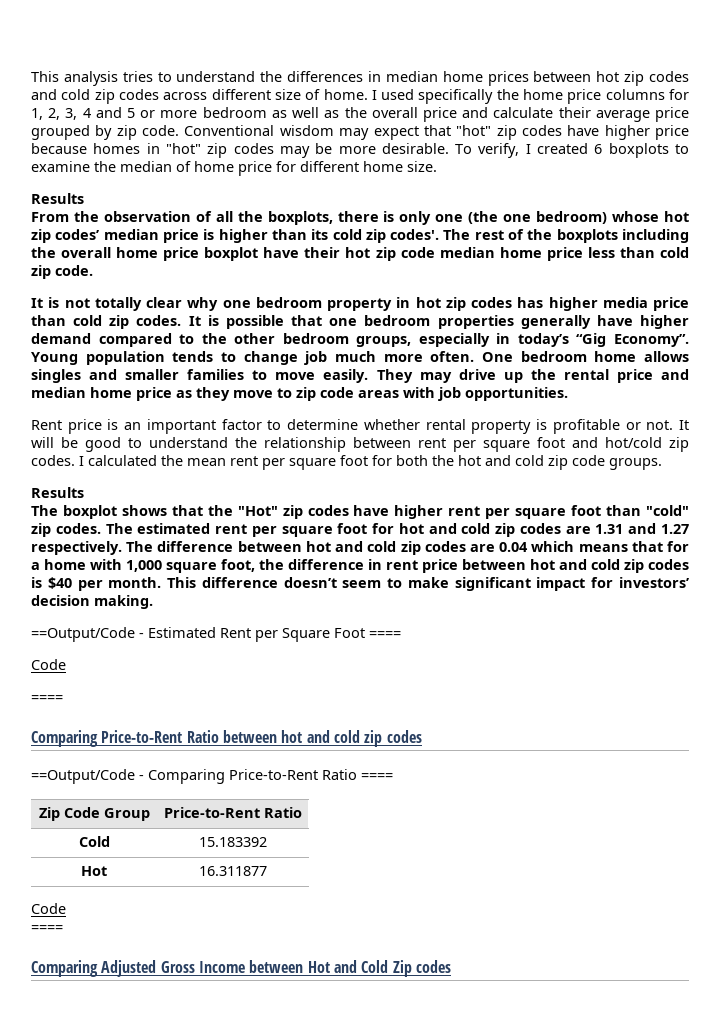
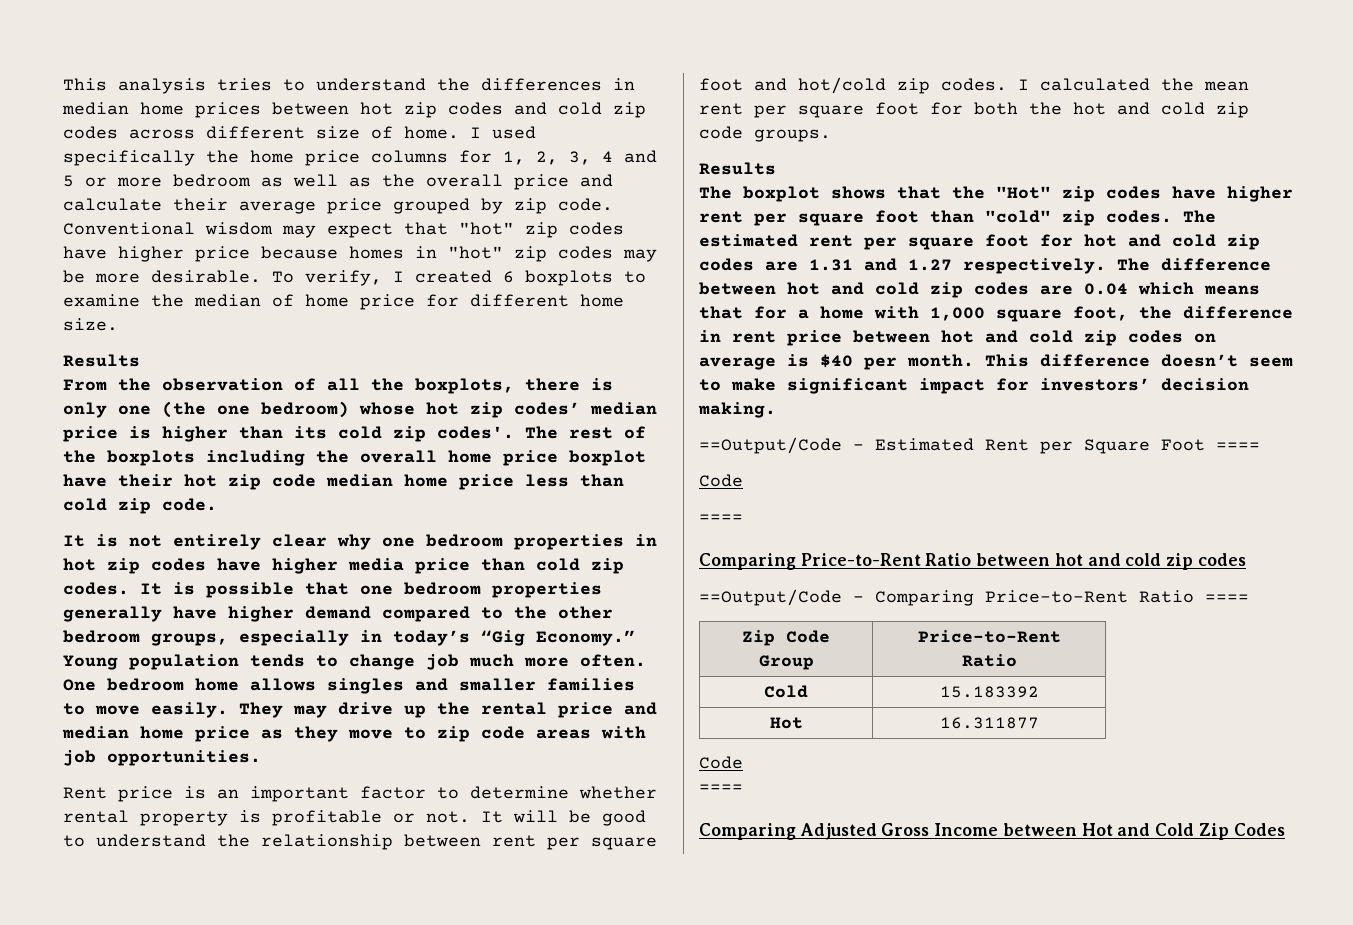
- It is not totally clear why one bedroom property in hot zip codes has higher media price than cold zip codes.
+ It is not entirely clear why one bedroom properties in hot zip codes have higher media price than cold zip codes.
- It is possible that one bedroom properties generally have higher demand compared to the other bedroom groups, especially in today’s “Gig Economy”.
+ It is possible that one bedroom properties generally have higher demand compared to the other bedroom groups, especially in today’s “Gig Economy.”
- The difference between hot and cold zip codes are 0.04 which means that for a home with 1,000 square foot, the difference in rent price between hot and cold zip codes is $40 per month.
+ The difference between hot and cold zip codes are 0.04 which means that for a home with 1,000 square foot, the difference in rent price between hot and cold zip codes on average is $40 per month.
- Comparing Adjusted Gross Income between Hot and Cold Zip codes
+ Comparing Adjusted Gross Income between Hot and Cold Zip Codes

